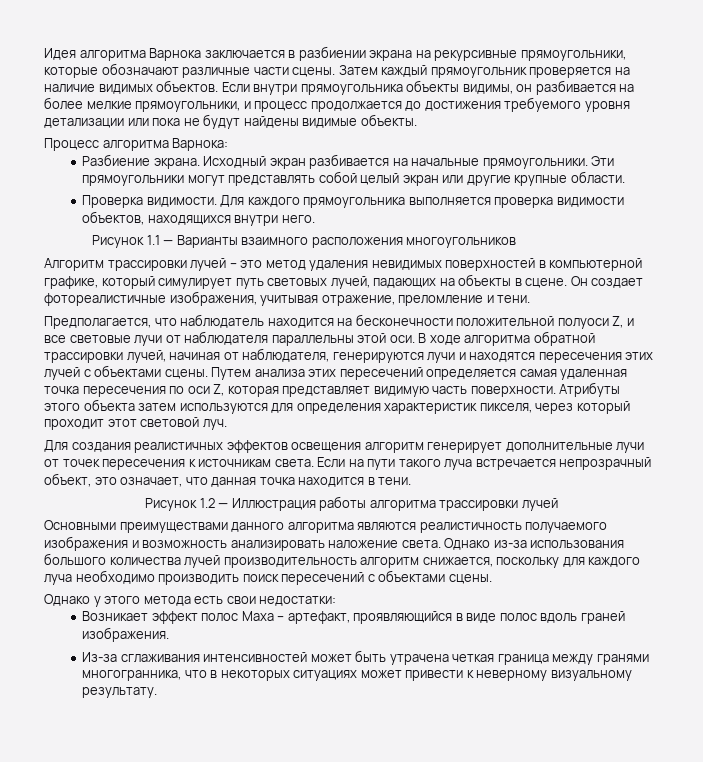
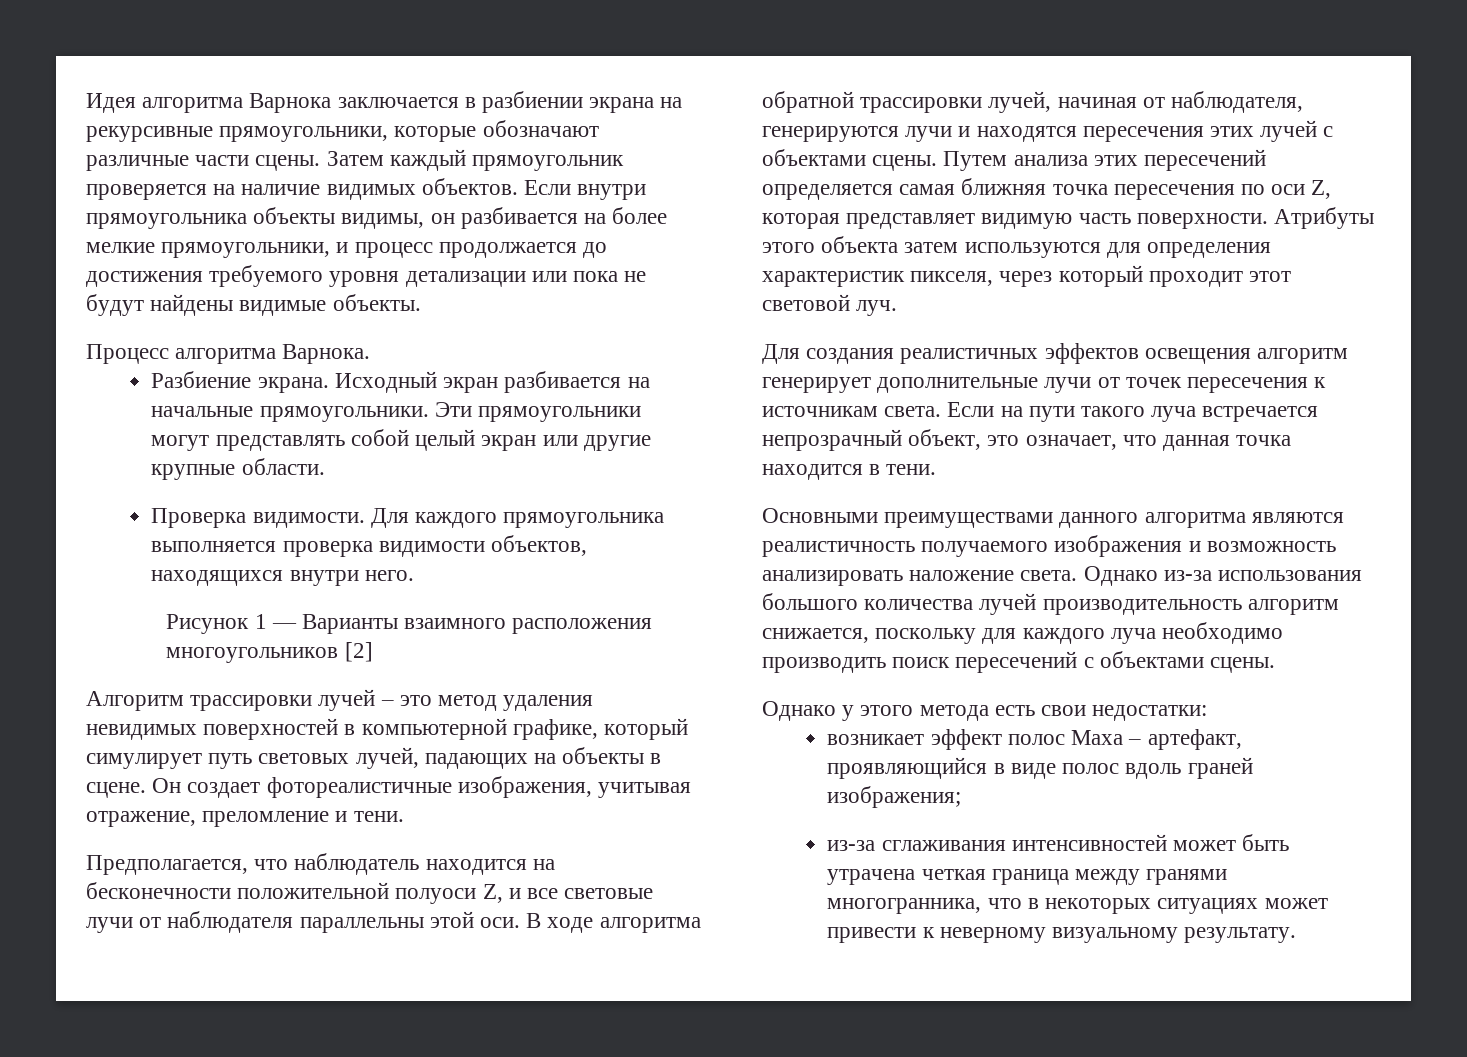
- Процесс алгоритма Варнока:
+ Процесс алгоритма Варнока.
- Рисунок 1.1 — Варианты взаимного расположения многоугольников
+ Рисунок 1 — Варианты взаимного расположения многоугольников [2]
- Путем анализа этих пересечений определяется самая удаленная точка пересечения по оси Z, которая представляет видимую часть поверхности.
+ Путем анализа этих пересечений определяется самая ближняя точка пересечения по оси Z, которая представляет видимую часть поверхности.
- Рисунок 1.2 — Иллюстрация работы алгоритма трассировки лучей
- Возникает эффект полос Маха – артефакт, проявляющийся в виде полос вдоль граней изображения.
- Из-за сглаживания интенсивностей может быть утрачена четкая граница между гранями многогранника, что в некоторых ситуациях может привести к неверному визуальному результату.
+ возникает эффект полос Маха – артефакт, проявляющийся в виде полос вдоль граней изображения;
+ из-за сглаживания интенсивностей может быть утрачена четкая граница между гранями многогранника, что в некоторых ситуациях может привести к неверному визуальному результату.

